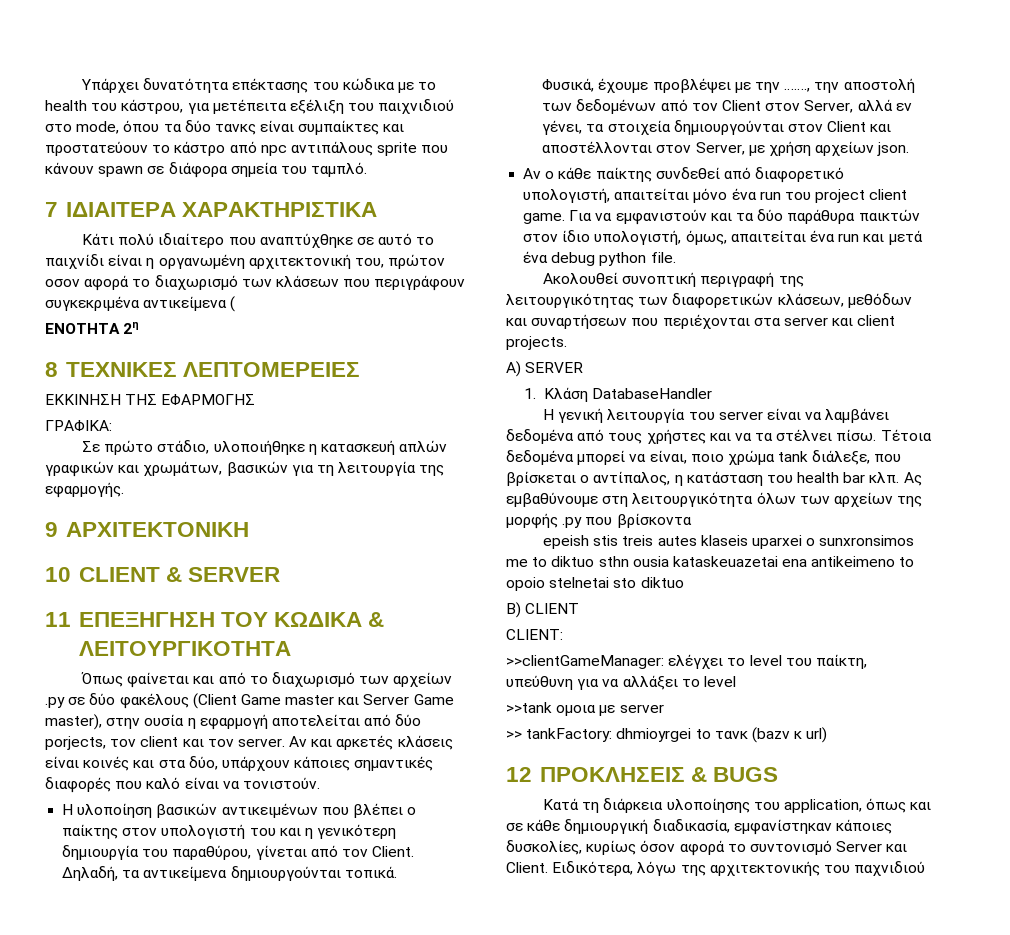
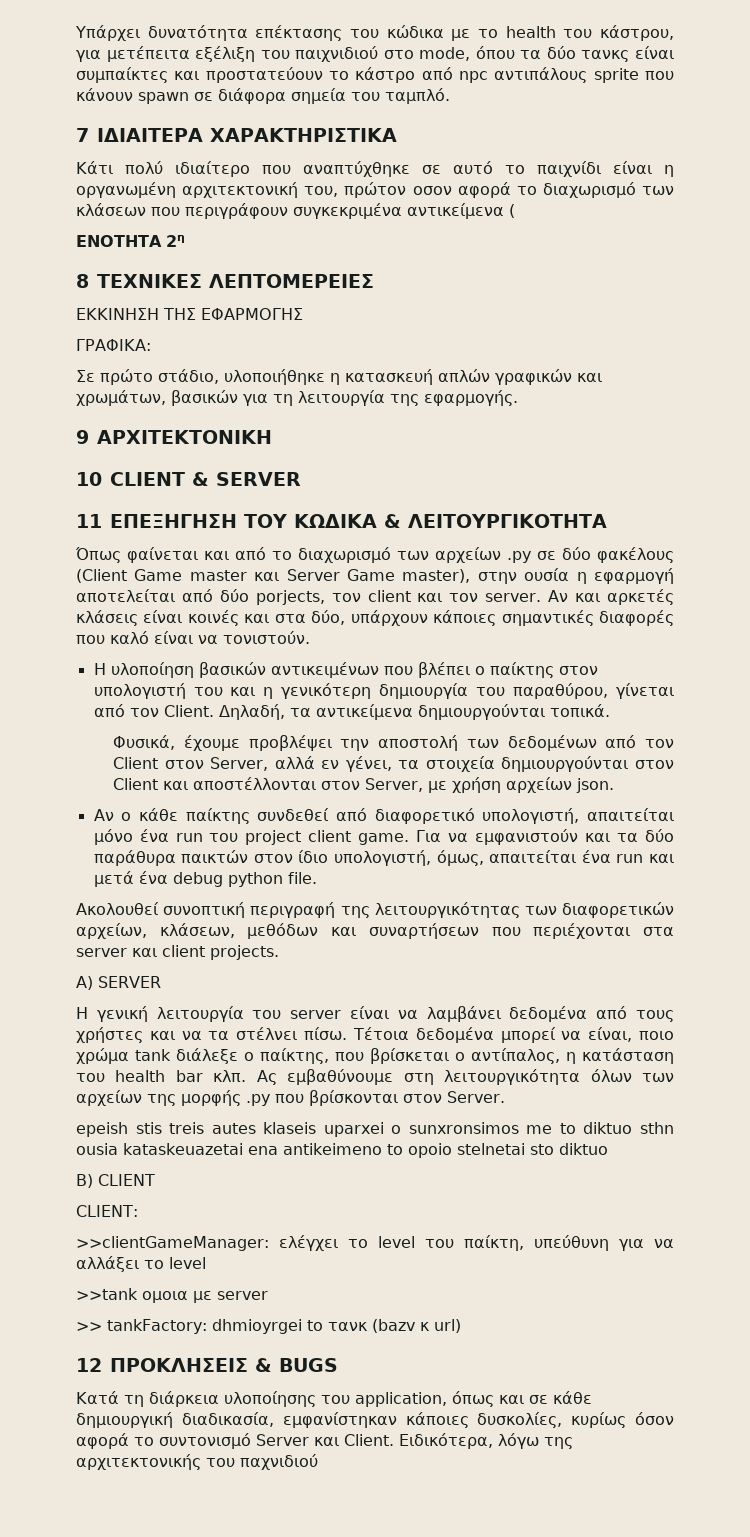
- Φυσικά, έχουμε προβλέψει με την ……., την αποστολή των δεδομένων από τον Client στον Server, αλλά εν γένει, τα στοιχεία δημιουργούνται στον Client και αποστέλλονται στον Server, με χρήση αρχείων json.
+ Φυσικά, έχουμε προβλέψει την αποστολή των δεδομένων από τον Client στον Server, αλλά εν γένει, τα στοιχεία δημιουργούνται στον Client και αποστέλλονται στον Server, με χρήση αρχείων json.
- Ακολουθεί συνοπτική περιγραφή της λειτουργικότητας των διαφορετικών κλάσεων, μεθόδων και συναρτήσεων που περιέχονται στα server και client projects.
+ Ακολουθεί συνοπτική περιγραφή της λειτουργικότητας των διαφορετικών αρχείων, κλάσεων, μεθόδων και συναρτήσεων που περιέχονται στα server και client projects.
- 1. Κλάση DatabaseHandler
- Τέτοια δεδομένα μπορεί να είναι, ποιο χρώμα tank διάλεξε, που βρίσκεται ο αντίπαλος, η κατάσταση του health bar κλπ.
+ Τέτοια δεδομένα μπορεί να είναι, ποιο χρώμα tank διάλεξε ο παίκτης, που βρίσκεται ο αντίπαλος, η κατάσταση του health bar κλπ.
- Ας εμβαθύνουμε στη λειτουργικότητα όλων των αρχείων της μορφής .py που βρίσκοντα
+ Ας εμβαθύνουμε στη λειτουργικότητα όλων των αρχείων της μορφής .py που βρίσκονται στον Server.

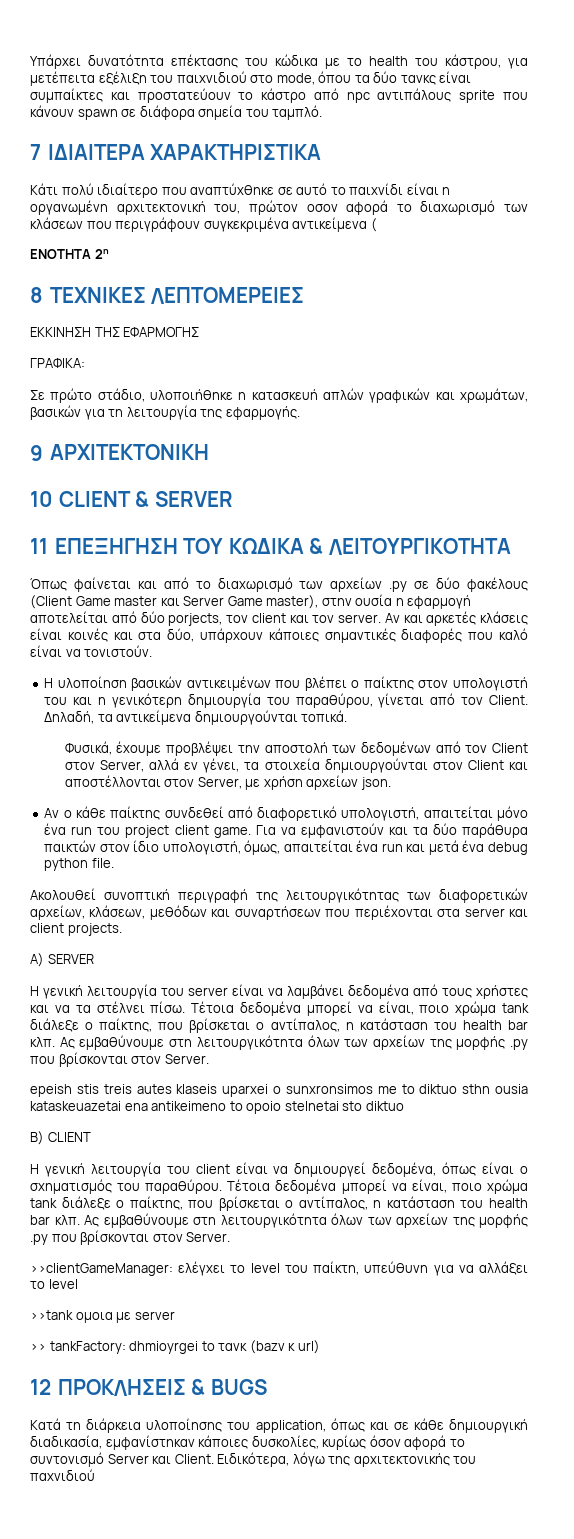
- CLIENT:
+ Η γενική λειτουργία του client είναι να δημιουργεί δεδομένα, όπως είναι ο σχηματισμός του παραθύρου. Τέτοια δεδομένα μπορεί να είναι, ποιο χρώμα tank διάλεξε ο παίκτης, που βρίσκεται ο αντίπαλος, η κατάσταση του health bar κλπ. Ας εμβαθύνουμε στη λειτουργικότητα όλων των αρχείων της μορφής .py που βρίσκονται στον Server.

